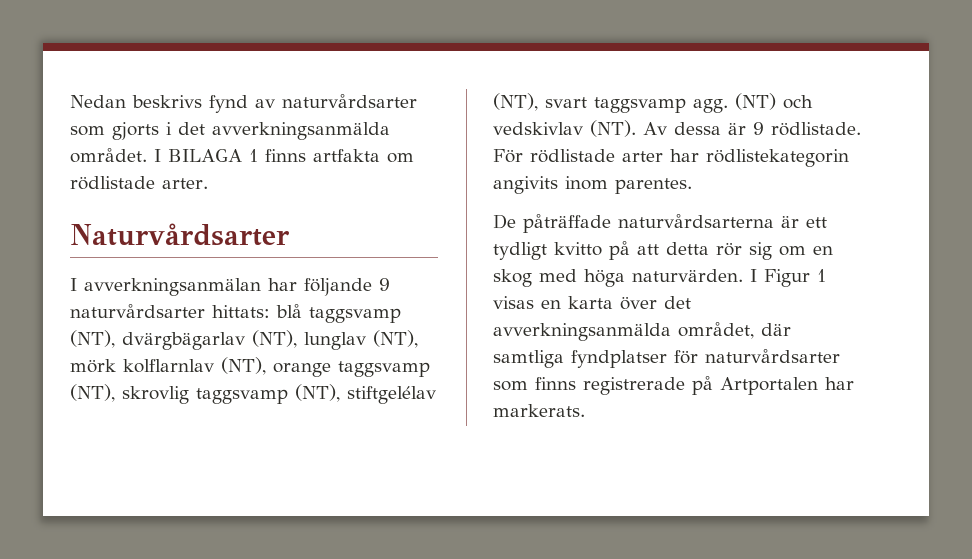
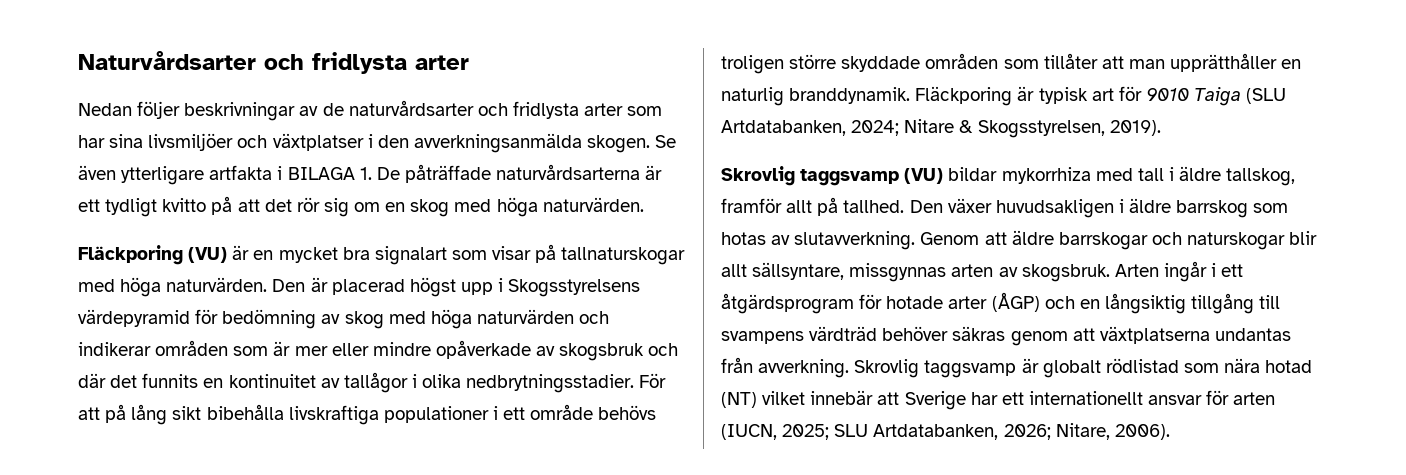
- Nedan beskrivs fynd av naturvårdsarter som gjorts i det avverkningsanmälda området. I BILAGA 1 finns artfakta om rödlistade arter.
- Naturvårdsarter
- I avverkningsanmälan har följande 9 naturvårdsarter hittats: blå taggsvamp (NT), dvärgbägarlav (NT), lunglav (NT), mörk kolflarnlav (NT), orange taggsvamp (NT), skrovlig taggsvamp (NT), stiftgelélav (NT), svart taggsvamp agg. (NT) och vedskivlav (NT). Av dessa är 9 rödlistade. För rödlistade arter har rödlistekategorin angivits inom parentes.
- De påträffade naturvårdsarterna är ett tydligt kvitto på att detta rör sig om en skog med höga naturvärden. I Figur 1 visas en karta över det avverkningsanmälda området, där samtliga fyndplatser för naturvårdsarter som finns registrerade på Artportalen har markerats.
+ Naturvårdsarter och fridlysta arter
+ Nedan följer beskrivningar av de naturvårdsarter och fridlysta arter som har sina livsmiljöer och växtplatser i den avverkningsanmälda skogen. Se även ytterligare artfakta i BILAGA 1. De påträffade naturvårdsarterna är ett tydligt kvitto på att det rör sig om en skog med höga naturvärden.
+ Fläckporing (VU) är en mycket bra signalart som visar på tallnaturskogar med höga naturvärden. Den är placerad högst upp i Skogsstyrelsens värdepyramid för bedömning av skog med höga naturvärden och indikerar områden som är mer eller mindre opåverkade av skogsbruk och där det funnits en kontinuitet av tallågor i olika nedbrytningsstadier. För att på lång sikt bibehålla livskraftiga populationer i ett område behövs troligen större skyddade områden som tillåter att man upprätthåller en naturlig branddynamik. Fläckporing är typisk art för 9010 Taiga (SLU Artdatabanken, 2024; Nitare & Skogsstyrelsen, 2019).
+ Skrovlig taggsvamp (VU) bildar mykorrhiza med tall i äldre tallskog, framför allt på tallhed. Den växer huvudsakligen i äldre barrskog som hotas av slutavverkning. Genom att äldre barrskogar och naturskogar blir allt sällsyntare, missgynnas arten av skogsbruk. Arten ingår i ett åtgärdsprogram för hotade arter (ÅGP) och en långsiktig tillgång till svampens värdträd behöver säkras genom att växtplatserna undantas från avverkning. Skrovlig taggsvamp är globalt rödlistad som nära hotad (NT) vilket innebär att Sverige har ett internationellt ansvar för arten (IUCN, 2025; SLU Artdatabanken, 2026; Nitare, 2006).

